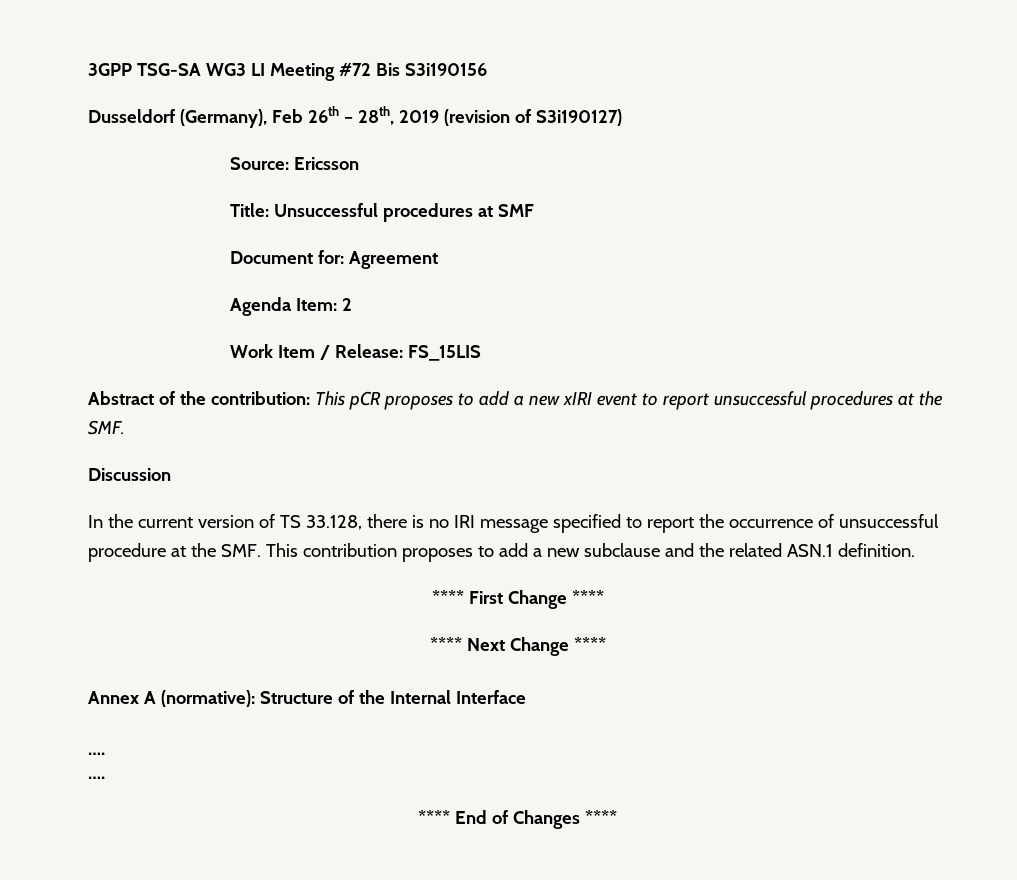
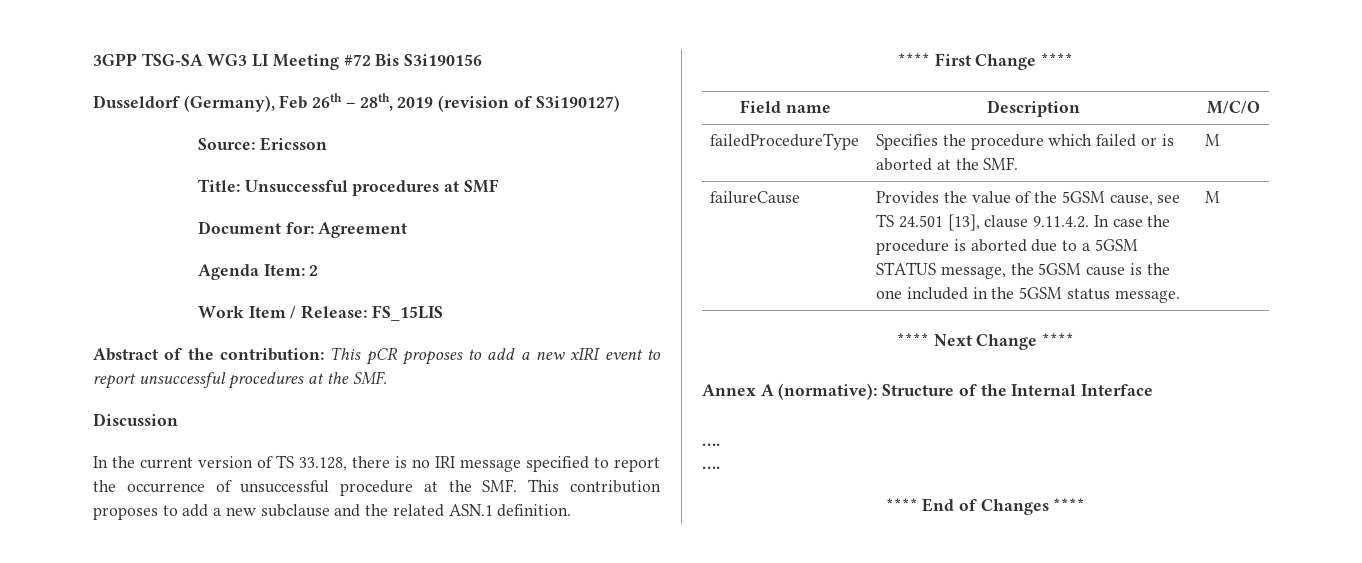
+ Field name | Description | M/C/O
+ failedProcedureType | Specifies the procedure which failed or is aborted at the SMF. | M
+ failureCause | Provides the value of the 5GSM cause, see TS 24.501 [13], clause 9.11.4.2. In case the procedure is aborted due to a 5GSM STATUS message, the 5GSM cause is the one included in the 5GSM status message. | M

